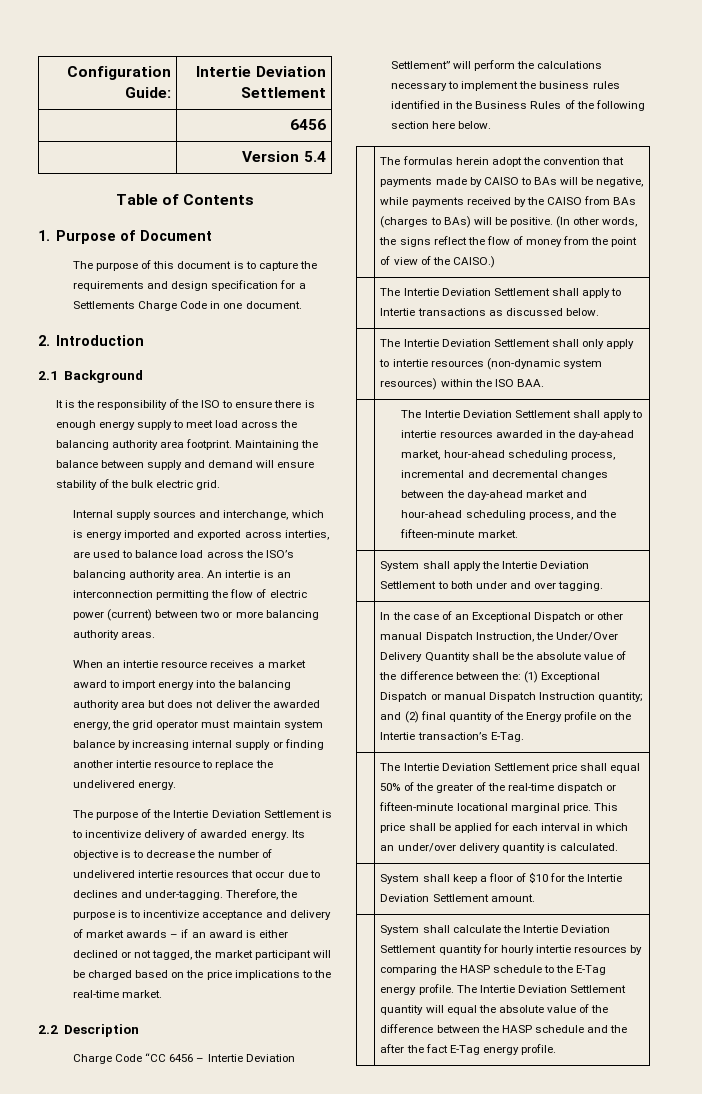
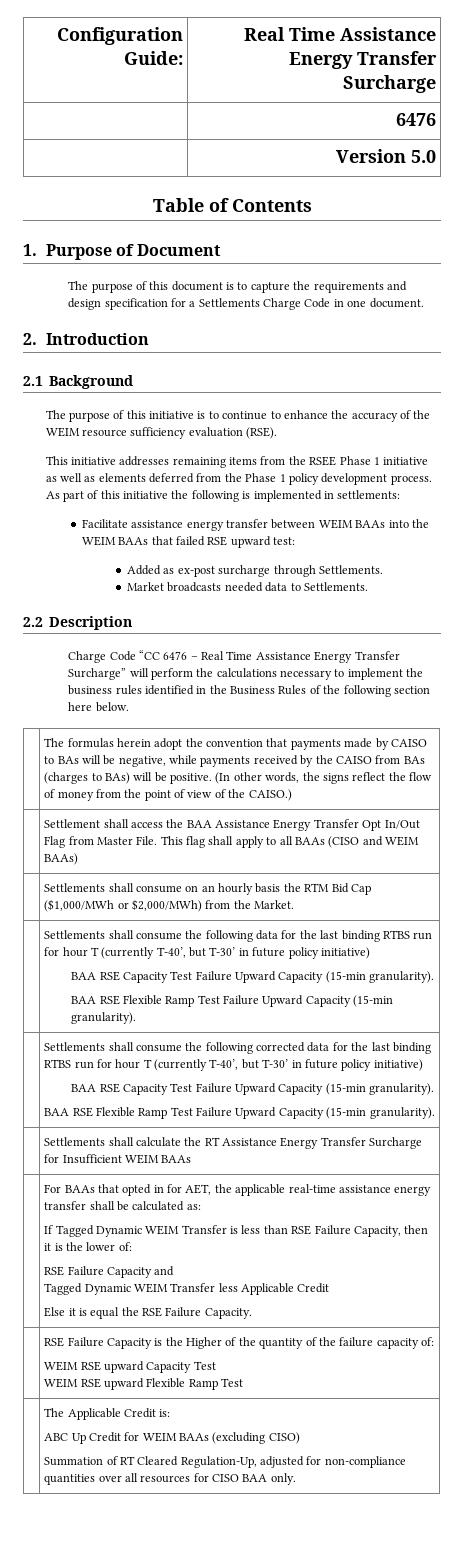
- Configuration Guide: | Intertie Deviation Settlement
- | 6456
+ Configuration Guide: | Real Time Assistance Energy Transfer Surcharge
+ | 6476
- | Version 5.4
+ | Version 5.0
- It is the responsibility of the ISO to ensure there is enough energy supply to meet load across the balancing authority area footprint. Maintaining the balance between supply and demand will ensure stability of the bulk electric grid.
- Internal supply sources and interchange, which is energy imported and exported across interties, are used to balance load across the ISO’s balancing authority area. An intertie is an interconnection permitting the flow of electric power (current) between two or more balancing authority areas.
- When an intertie resource receives a market award to import energy into the balancing authority area but does not deliver the awarded energy, the grid operator must maintain system balance by increasing internal supply or finding another intertie resource to replace the undelivered energy.
- The purpose of the Intertie Deviation Settlement is to incentivize delivery of awarded energy. Its objective is to decrease the number of undelivered intertie resources that occur due to declines and under-tagging. Therefore, the purpose is to incentivize acceptance and delivery of market awards – if an award is either declined or not tagged, the market participant will be charged based on the price implications to the real-time market.
+ The purpose of this initiative is to continue to enhance the accuracy of the WEIM resource sufficiency evaluation (RSE).
+ This initiative addresses remaining items from the RSEE Phase 1 initiative as well as elements deferred from the Phase 1 policy development process. As part of this initiative the following is implemented in settlements:
+ Facilitate assistance energy transfer between WEIM BAAs into the WEIM BAAs that failed RSE upward test:
+ Added as ex-post surcharge through Settlements.
+ Market broadcasts needed data to Settlements.
- Charge Code “CC 6456 – Intertie Deviation Settlement” will perform the calculations necessary to implement the business rules identified in the Business Rules of the following section here below.
+ Charge Code “CC 6476 – Real Time Assistance Energy Transfer Surcharge” will perform the calculations necessary to implement the business rules identified in the Business Rules of the following section here below.
- | The Intertie Deviation Settlement shall apply to Intertie transactions as discussed below.
- | The Intertie Deviation Settlement shall only apply to intertie resources (non-dynamic system resources) within the ISO BAA.
- | The Intertie Deviation Settlement shall apply to intertie resources awarded in the day-ahead market, hour-ahead scheduling process, incremental and decremental changes between the day-ahead market and hour-ahead scheduling process, and the fifteen-minute market.
- | System shall apply the Intertie Deviation Settlement to both under and over tagging.
- | In the case of an Exceptional Dispatch or other manual Dispatch Instruction, the Under/Over Delivery Quantity shall be the absolute value of the difference between the: (1) Exceptional Dispatch or manual Dispatch Instruction quantity; and (2) final quantity of the Energy profile on the Intertie transaction’s E-Tag.
- | The Intertie Deviation Settlement price shall equal 50% of the greater of the real-time dispatch or fifteen-minute locational marginal price. This price shall be applied for each interval in which an under/over delivery quantity is calculated.
- | System shall keep a floor of $10 for the Intertie Deviation Settlement amount.
- | System shall calculate the Intertie Deviation Settlement quantity for hourly intertie resources by comparing the HASP schedule to the E-Tag energy profile. The Intertie Deviation Settlement quantity will equal the absolute value of the difference between the HASP schedule and the after the fact E-Tag energy profile.
+ | Settlement shall access the BAA Assistance Energy Transfer Opt In/Out Flag from Master File. This flag shall apply to all BAAs (CISO and WEIM BAAs)
+ | Settlements shall consume on an hourly basis the RTM Bid Cap ($1,000/MWh or $2,000/MWh) from the Market.
+ | Settlements shall consume the following data for the last binding RTBS run for hour T (currently T-40’, but T-30’ in future policy initiative)
+ BAA RSE Capacity Test Failure Upward Capacity (15-min granularity).
+ BAA RSE Flexible Ramp Test Failure Upward Capacity (15-min granularity).
+ | Settlements shall consume the following corrected data for the last binding RTBS run for hour T (currently T-40’, but T-30’ in future policy initiative)
+ BAA RSE Capacity Test Failure Upward Capacity (15-min granularity).
+ BAA RSE Flexible Ramp Test Failure Upward Capacity (15-min granularity).
+ | Settlements shall calculate the RT Assistance Energy Transfer Surcharge for Insufficient WEIM BAAs
+ | For BAAs that opted in for AET, the applicable real-time assistance energy transfer shall be calculated as:
+ If Tagged Dynamic WEIM Transfer is less than RSE Failure Capacity, then it is the lower of:
+ RSE Failure Capacity and
+ Tagged Dynamic WEIM Transfer less Applicable Credit
+ Else it is equal the RSE Failure Capacity.
+ | RSE Failure Capacity is the Higher of the quantity of the failure capacity of:
+ WEIM RSE upward Capacity Test
+ WEIM RSE upward Flexible Ramp Test
+ | The Applicable Credit is:
+ ABC Up Credit for WEIM BAAs (excluding CISO)
+ Summation of RT Cleared Regulation-Up, adjusted for non-compliance quantities over all resources for CISO BAA only.

